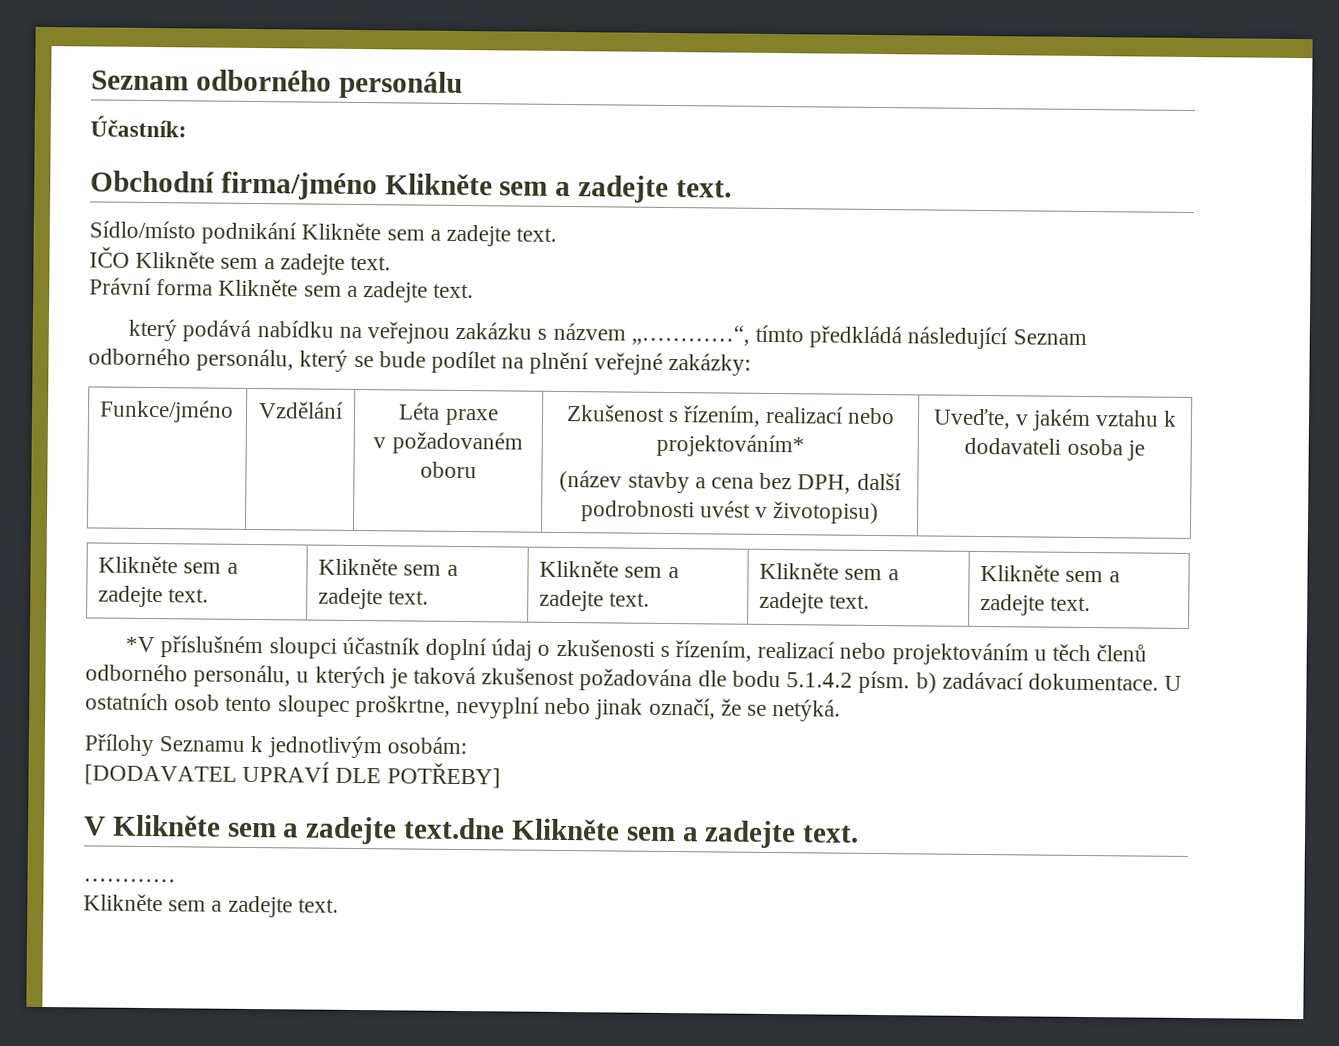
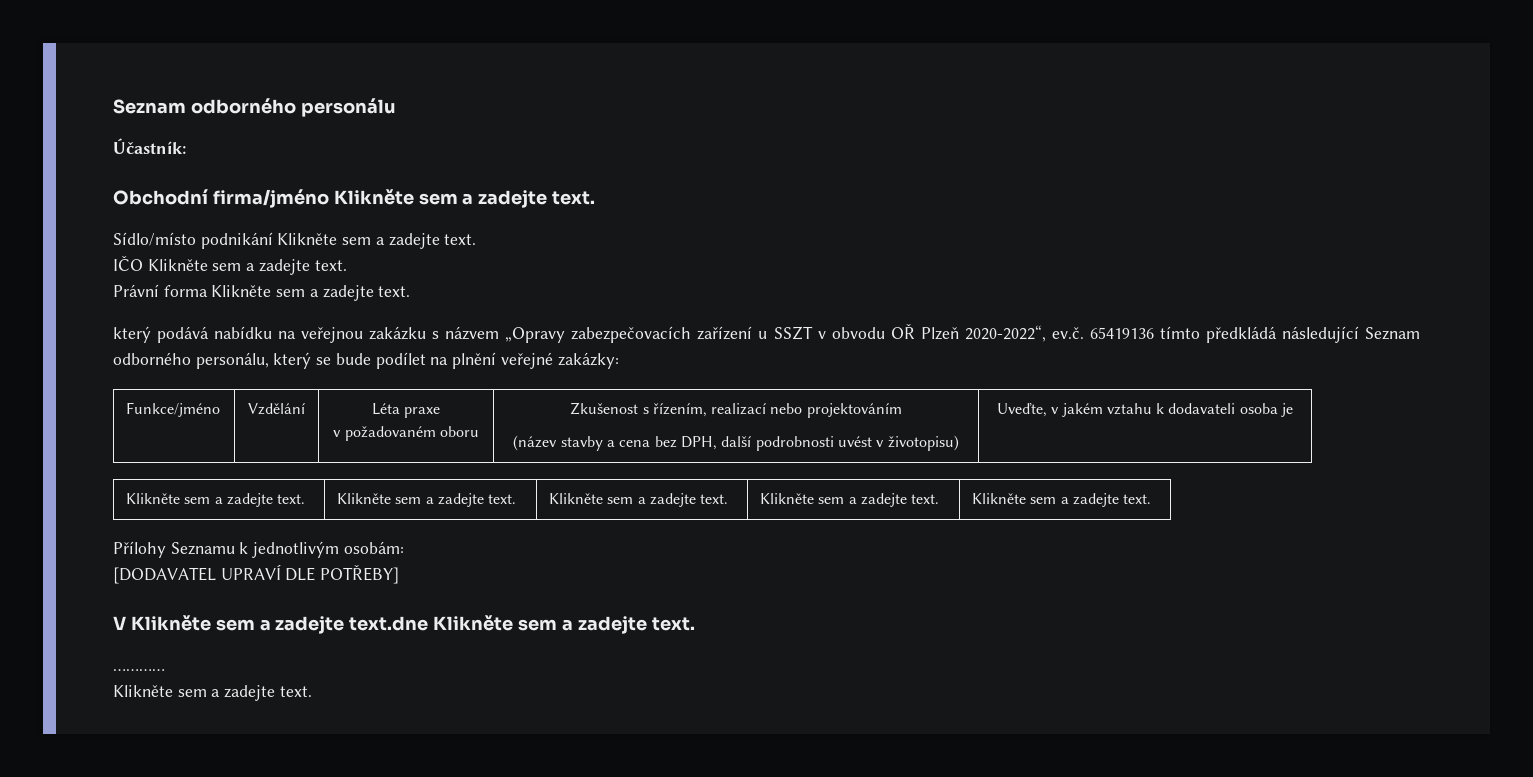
- který podává nabídku na veřejnou zakázku s názvem „…………“, tímto předkládá následující Seznam odborného personálu, který se bude podílet na plnění veřejné zakázky:
+ který podává nabídku na veřejnou zakázku s názvem „Opravy zabezpečovacích zařízení u SSZT v obvodu OŘ Plzeň 2020-2022“, ev.č. 65419136 tímto předkládá následující Seznam odborného personálu, který se bude podílet na plnění veřejné zakázky:
  Funkce/jméno | Vzdělání | Léta praxe
- v požadovaném oboru | Zkušenost s řízením, realizací nebo projektováním*
+ v požadovaném oboru | Zkušenost s řízením, realizací nebo projektováním
- *V příslušném sloupci účastník doplní údaj o zkušenosti s řízením, realizací nebo projektováním u těch členů odborného personálu, u kterých je taková zkušenost požadována dle bodu 5.1.4.2 písm. b) zadávací dokumentace. U ostatních osob tento sloupec proškrtne, nevyplní nebo jinak označí, že se netýká.

